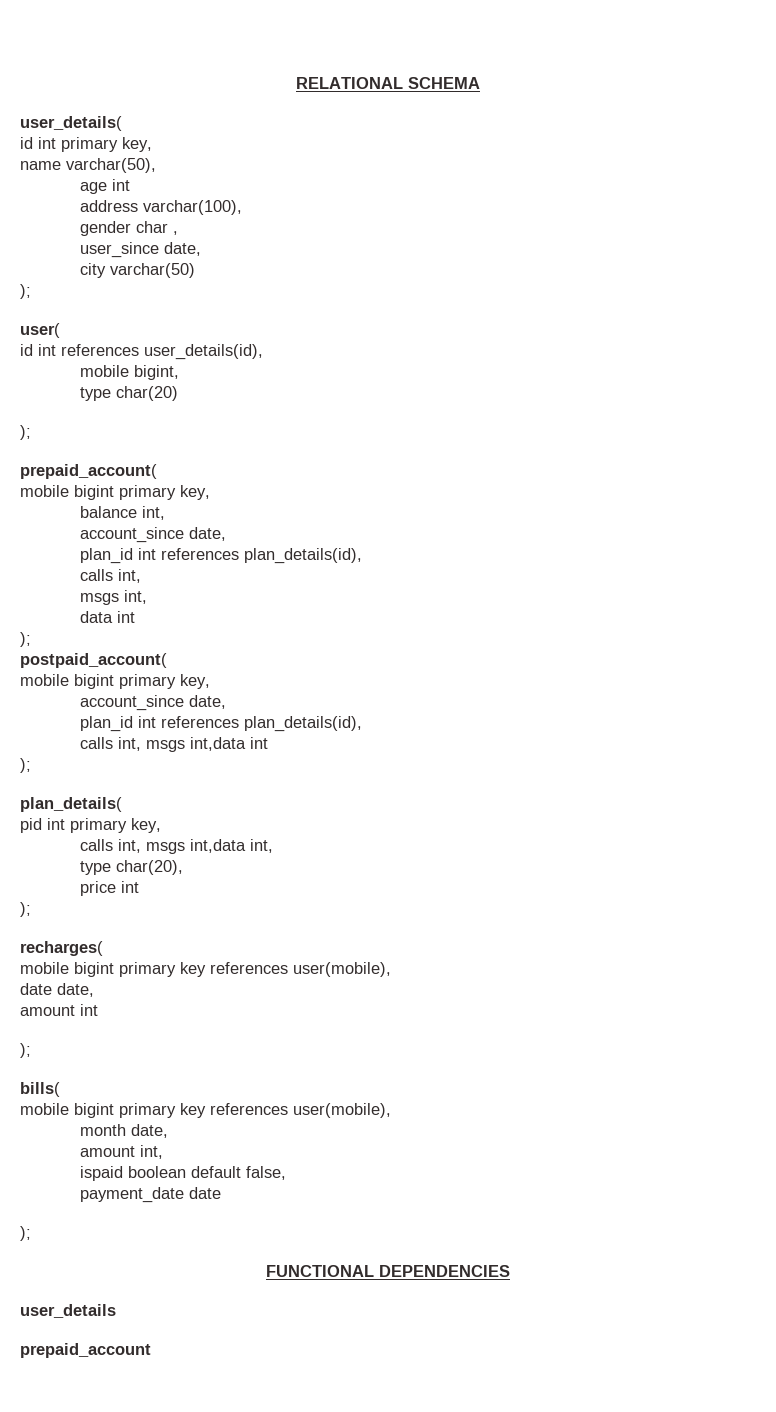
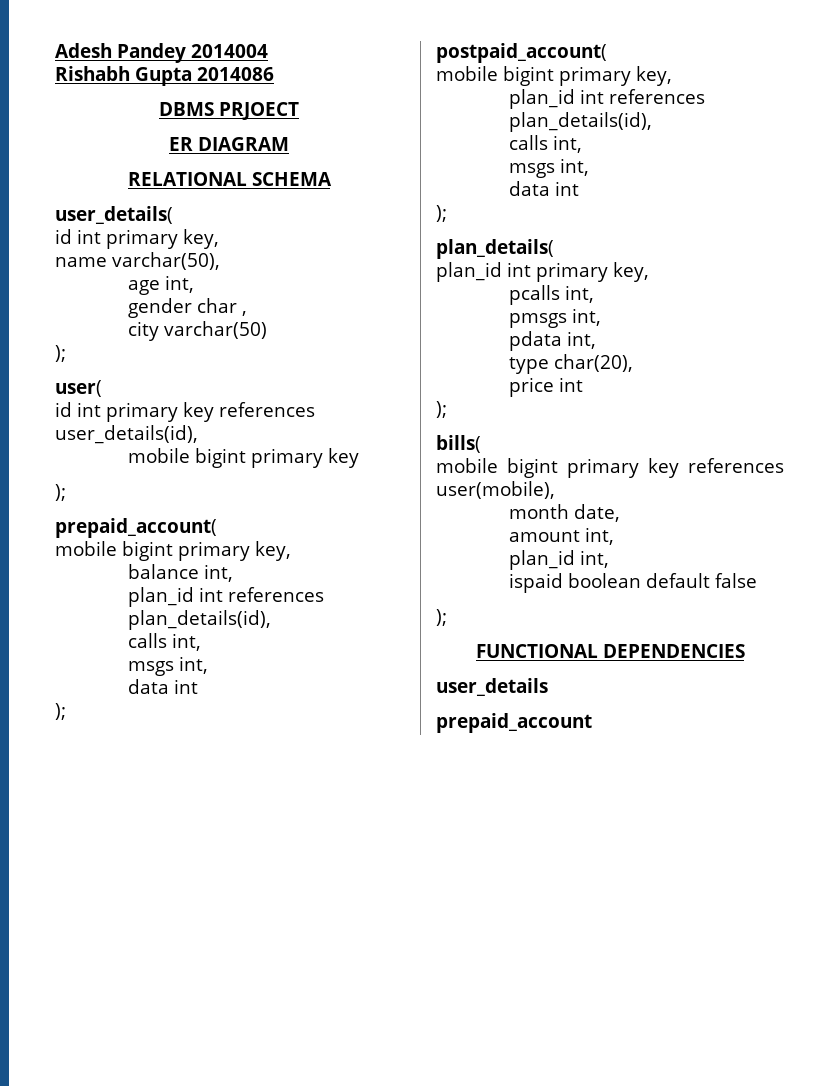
+ Adesh Pandey 2014004
+ Rishabh Gupta 2014086
+ DBMS PRJOECT
+ ER DIAGRAM
- age int
- address varchar(100),
+ age int,
- user_since date,
- id int references user_details(id),
- mobile bigint,
- type char(20)
+ id int primary key references user_details(id),
+ mobile bigint primary key
  balance int,
- account_since date,
  postpaid_account(
  mobile bigint primary key,
- account_since date,
  plan_id int references plan_details(id),
- calls int, msgs int,data int
+ calls int,
+ msgs int,
+ data int
- pid int primary key,
- calls int, msgs int,data int,
+ plan_id int primary key,
+ pcalls int,
+ pmsgs int,
+ pdata int,
- recharges(
- mobile bigint primary key references user(mobile),
- date date,
- amount int
- );
+ plan_id int,
- ispaid boolean default false,
- payment_date date
+ ispaid boolean default false

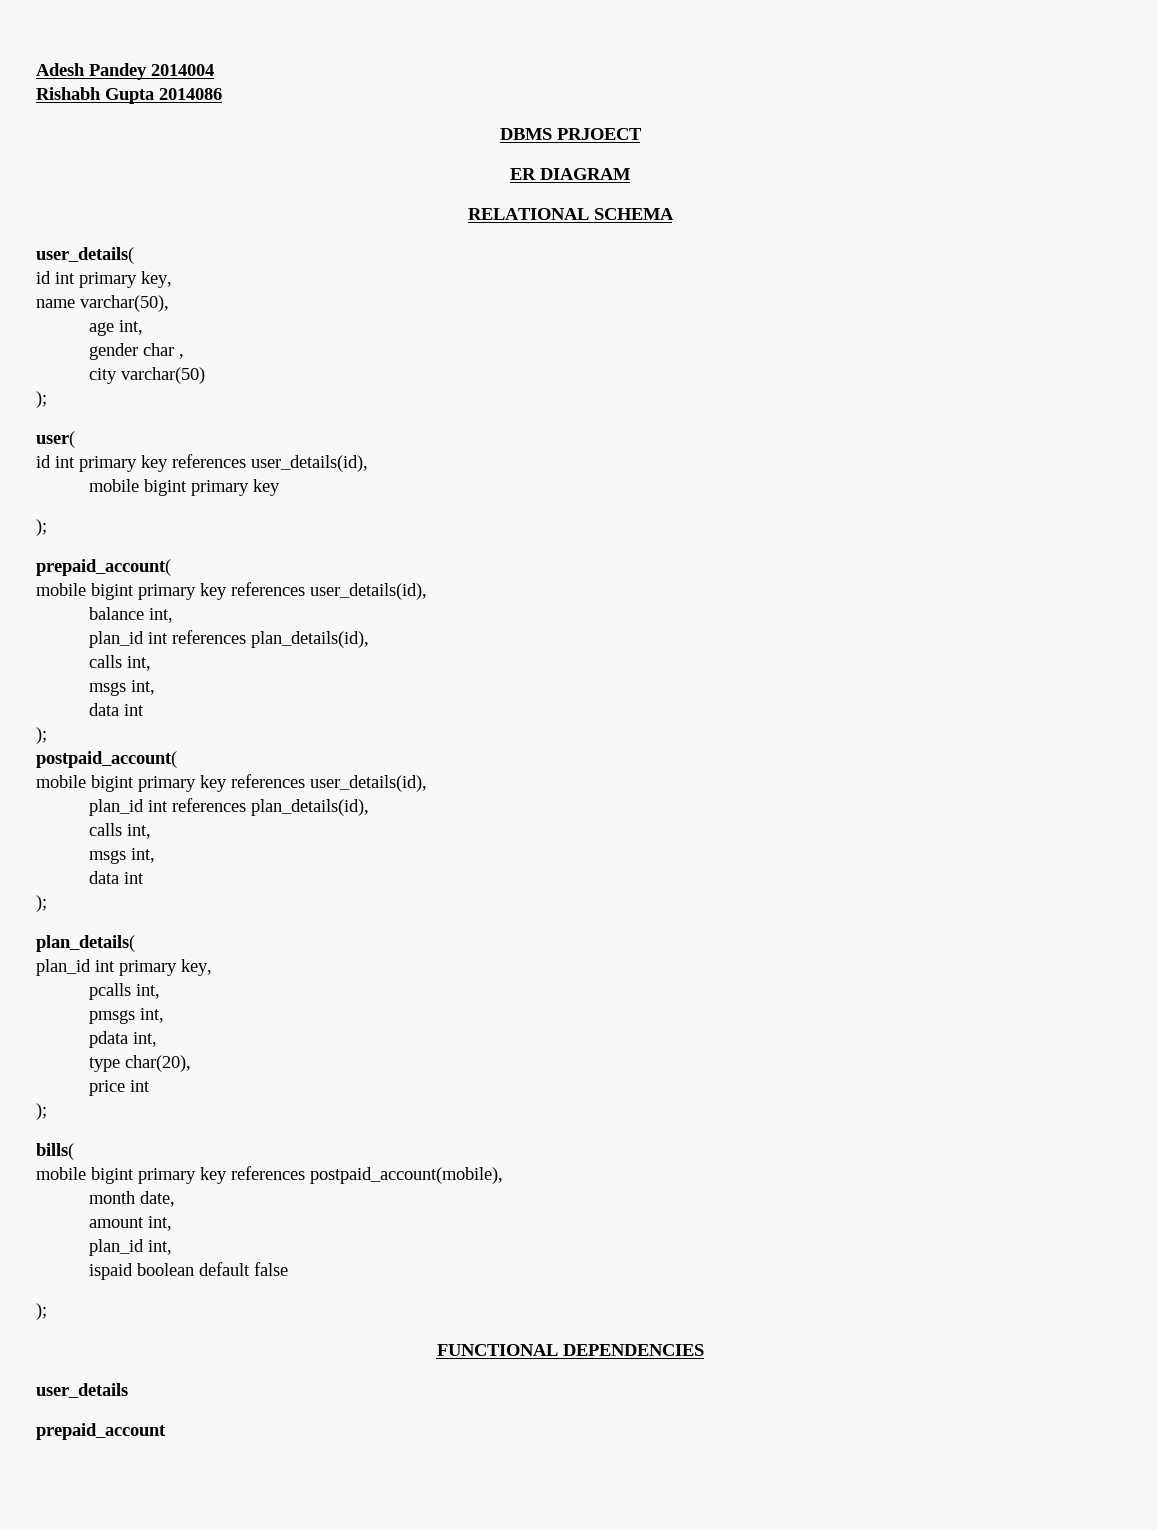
  prepaid_account(
- mobile bigint primary key,
+ mobile bigint primary key references user_details(id),
  postpaid_account(
- mobile bigint primary key,
+ mobile bigint primary key references user_details(id),
- mobile bigint primary key references user(mobile),
+ mobile bigint primary key references postpaid_account(mobile),

